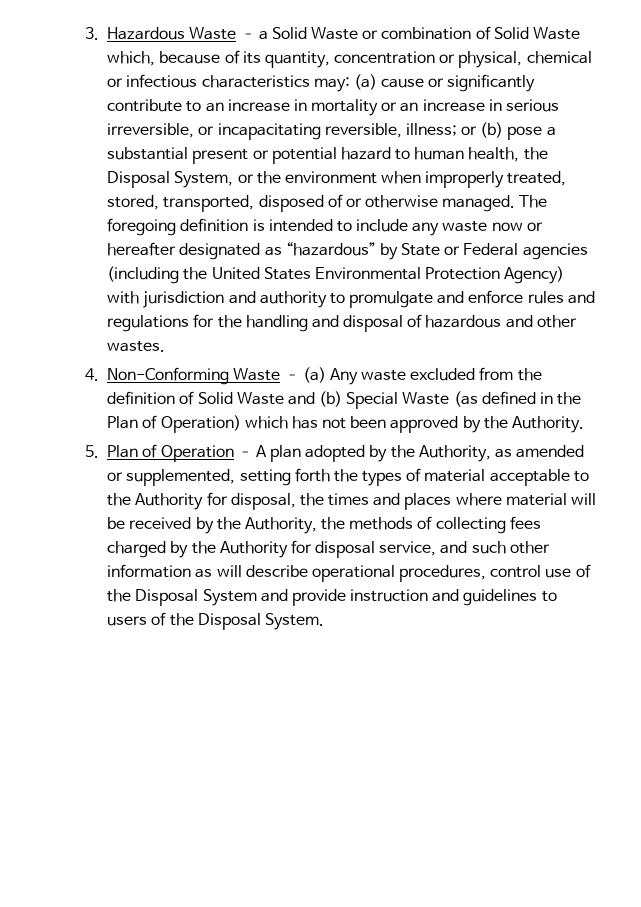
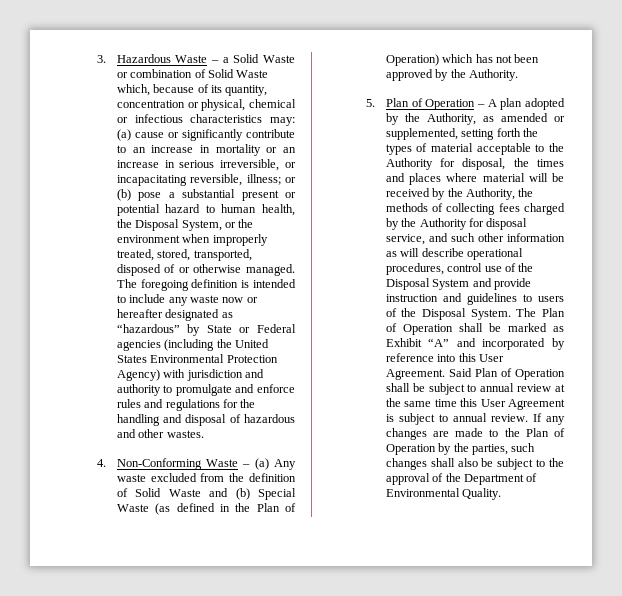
+ The Plan of Operation shall be marked as Exhibit “A” and incorporated by reference into this User Agreement. Said Plan of Operation shall be subject to annual review at the same time this User Agreement is subject to annual review. If any changes are made to the Plan of Operation by the parties, such changes shall also be subject to the approval of the Department of Environmental Quality.

